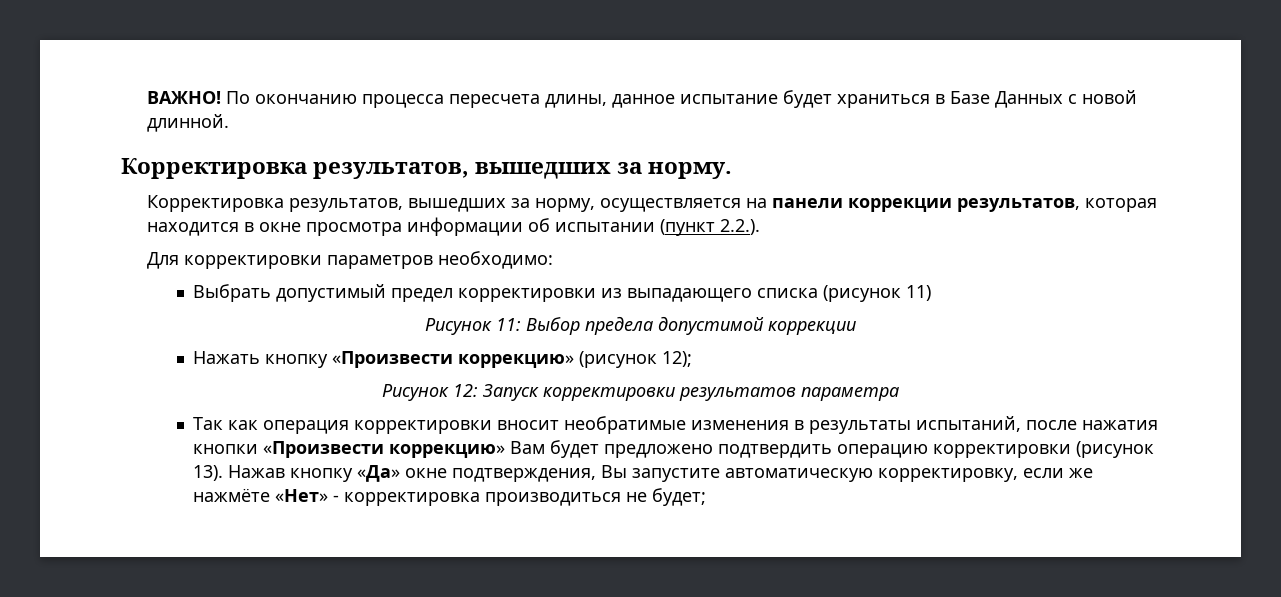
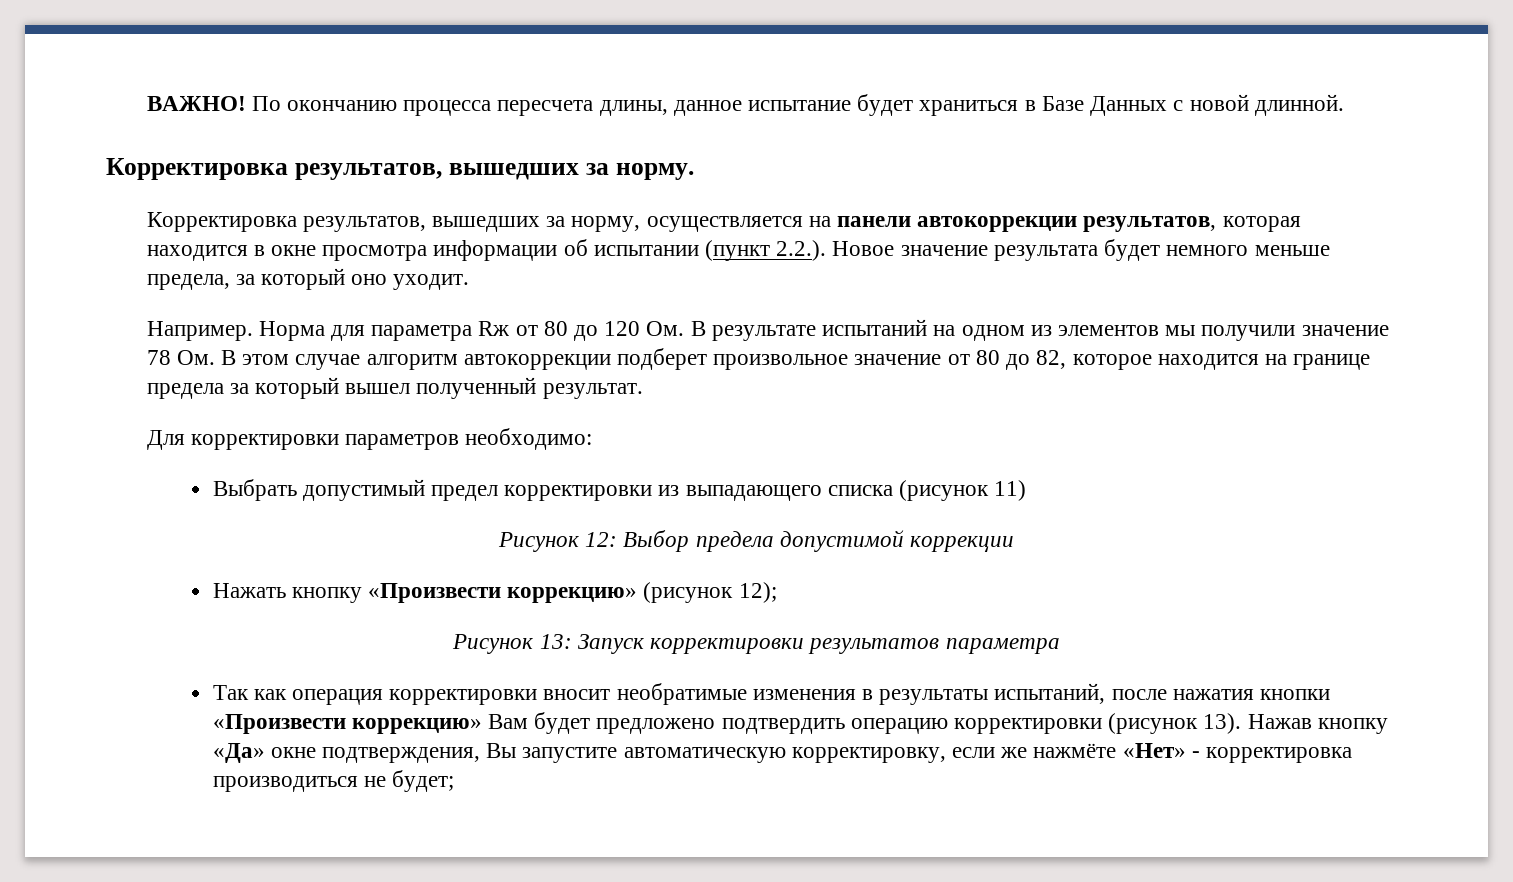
- Корректировка результатов, вышедших за норму, осуществляется на панели коррекции результатов, которая находится в окне просмотра информации об испытании (пункт 2.2.).
+ Корректировка результатов, вышедших за норму, осуществляется на панели автокоррекции результатов, которая находится в окне просмотра информации об испытании (пункт 2.2.). Новое значение результата будет немного меньше предела, за который оно уходит.
+ Например. Норма для параметра Rж от 80 до 120 Ом. В результате испытаний на одном из элементов мы получили значение 78 Ом. В этом случае алгоритм автокоррекции подберет произвольное значение от 80 до 82, которое находится на границе предела за который вышел полученный результат.
- Рисунок 11: Выбор предела допустимой коррекции
+ Рисунок 12: Выбор предела допустимой коррекции
- Рисунок 12: Запуск корректировки результатов параметра
+ Рисунок 13: Запуск корректировки результатов параметра

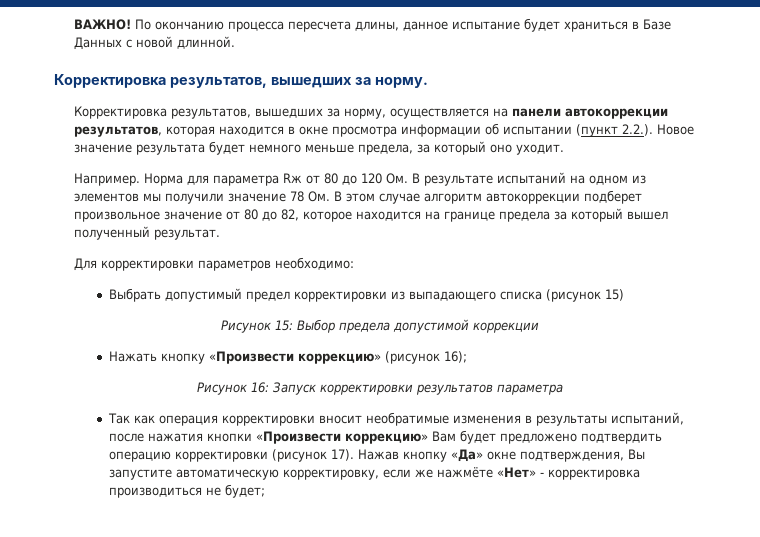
- Выбрать допустимый предел корректировки из выпадающего списка (рисунок 11)
- Рисунок 12: Выбор предела допустимой коррекции
+ Выбрать допустимый предел корректировки из выпадающего списка (рисунок 15)
+ Рисунок 15: Выбор предела допустимой коррекции
- Нажать кнопку «Произвести коррекцию» (рисунок 12);
- Рисунок 13: Запуск корректировки результатов параметра
+ Нажать кнопку «Произвести коррекцию» (рисунок 16);
+ Рисунок 16: Запуск корректировки результатов параметра
- Так как операция корректировки вносит необратимые изменения в результаты испытаний, после нажатия кнопки «Произвести коррекцию» Вам будет предложено подтвердить операцию корректировки (рисунок 13).
+ Так как операция корректировки вносит необратимые изменения в результаты испытаний, после нажатия кнопки «Произвести коррекцию» Вам будет предложено подтвердить операцию корректировки (рисунок 17).

